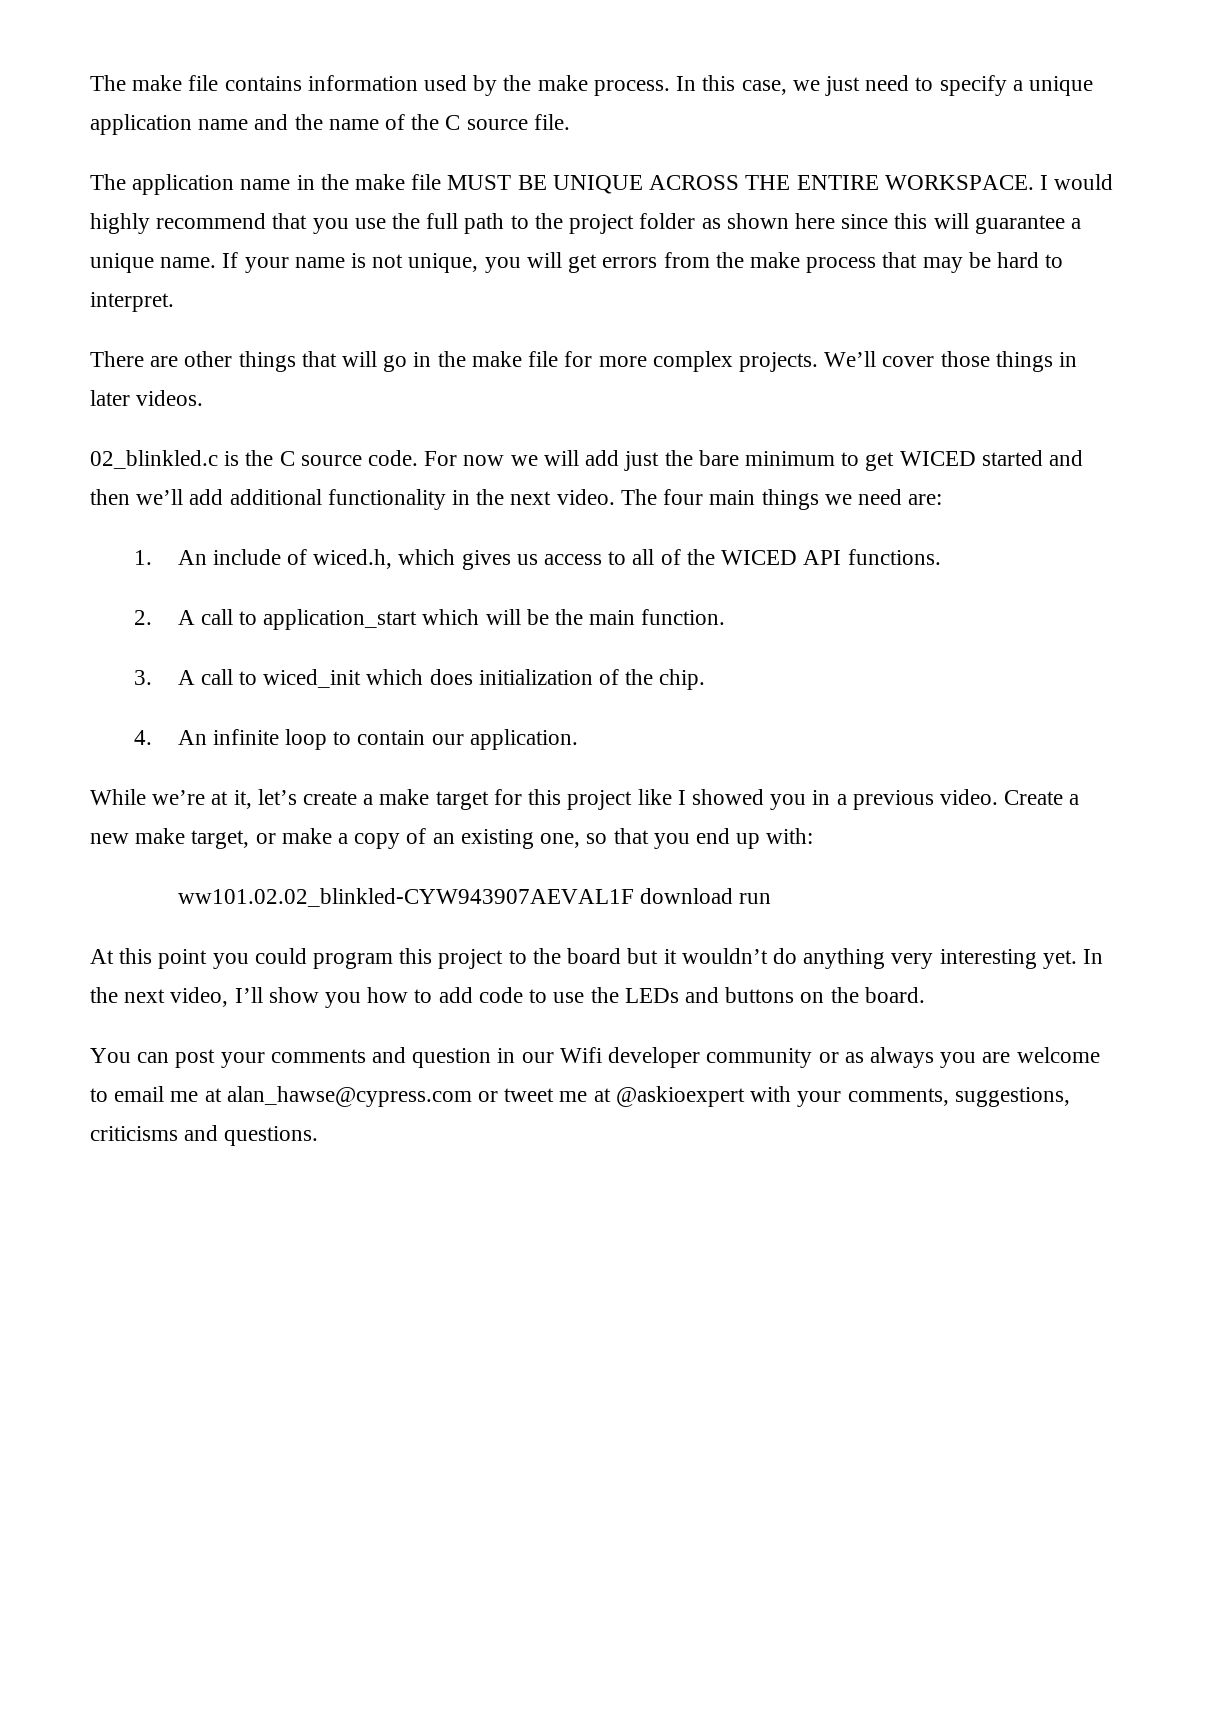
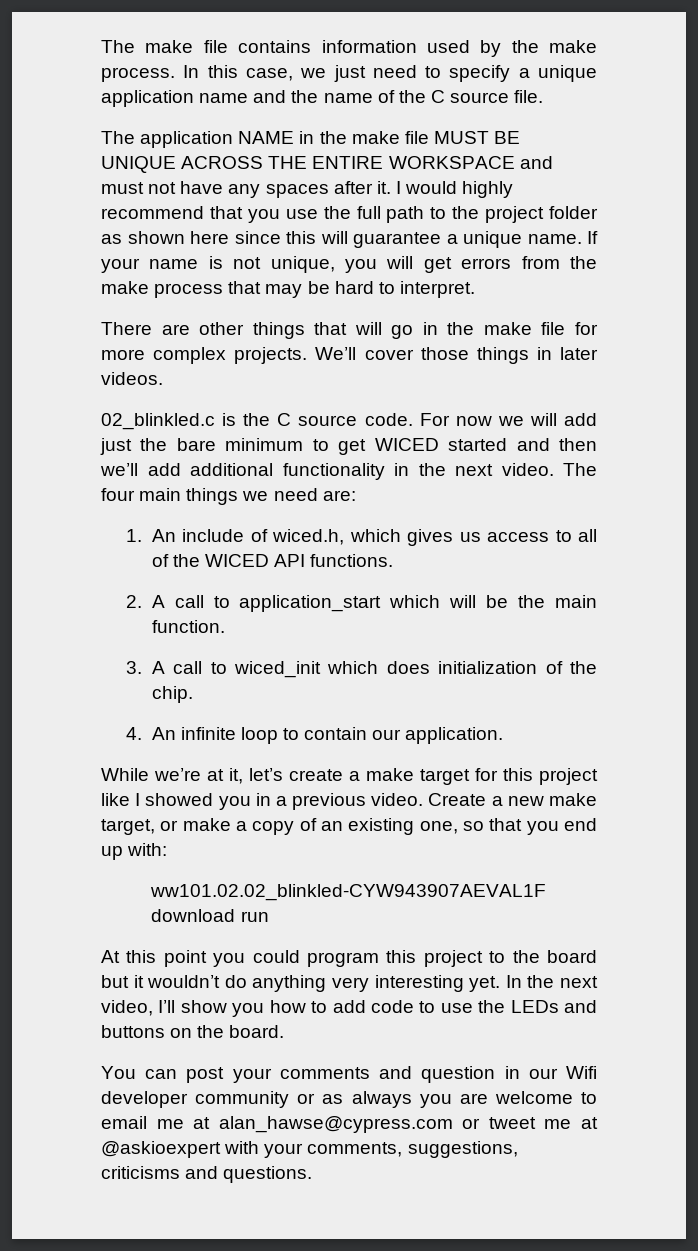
- The application name in the make file MUST BE UNIQUE ACROSS THE ENTIRE WORKSPACE.
+ The application NAME in the make file MUST BE UNIQUE ACROSS THE ENTIRE WORKSPACE and must not have any spaces after it.

